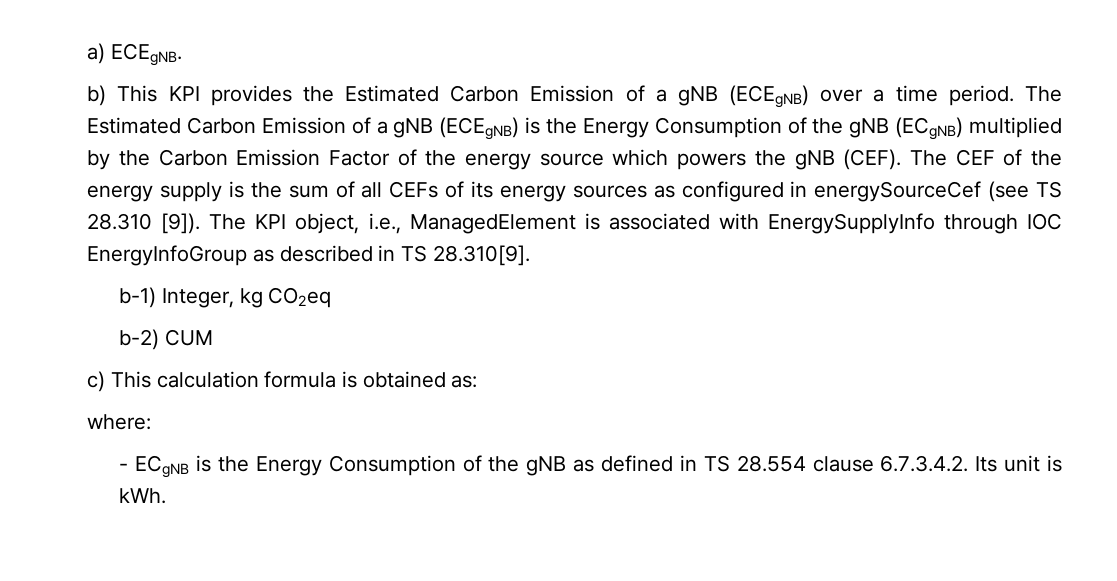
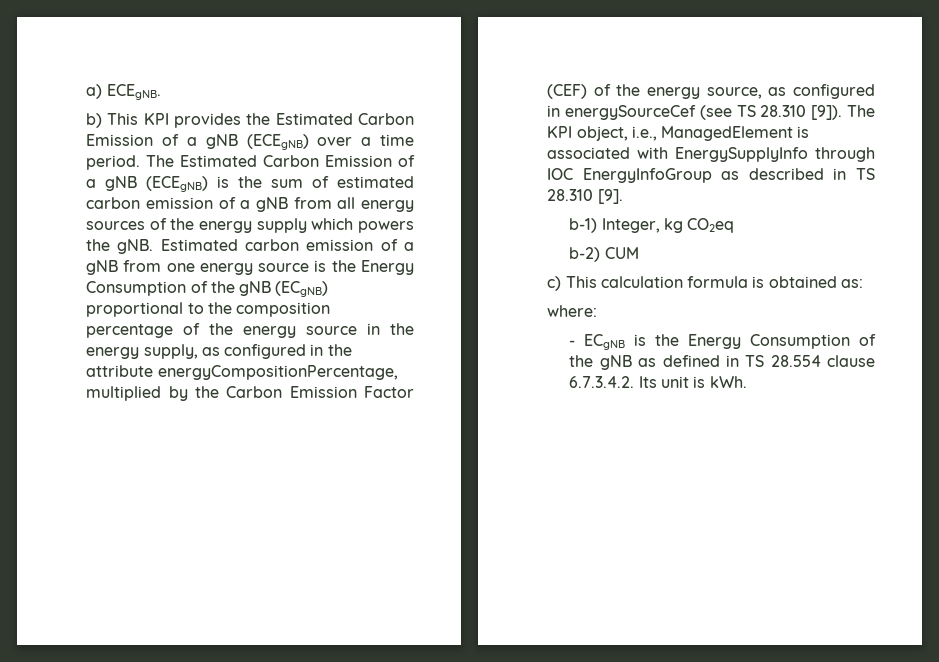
- The Estimated Carbon Emission of a gNB (ECEgNB) is the Energy Consumption of the gNB (ECgNB) multiplied by the Carbon Emission Factor of the energy source which powers the gNB (CEF). The CEF of the energy supply is the sum of all CEFs of its energy sources as configured in energySourceCef (see TS 28.310 [9]).
+ The Estimated Carbon Emission of a gNB (ECEgNB) is the sum of estimated carbon emission of a gNB from all energy sources of the energy supply which powers the gNB. Estimated carbon emission of a gNB from one energy source is the Energy Consumption of the gNB (ECgNB) proportional to the composition percentage of the energy source in the energy supply, as configured in the attribute energyCompositionPercentage, multiplied by the Carbon Emission Factor (CEF) of the energy source, as configured in energySourceCef (see TS 28.310 [9]).
- The KPI object, i.e., ManagedElement is associated with EnergySupplyInfo through IOC EnergyInfoGroup as described in TS 28.310[9].
+ The KPI object, i.e., ManagedElement is associated with EnergySupplyInfo through IOC EnergyInfoGroup as described in TS 28.310 [9].

